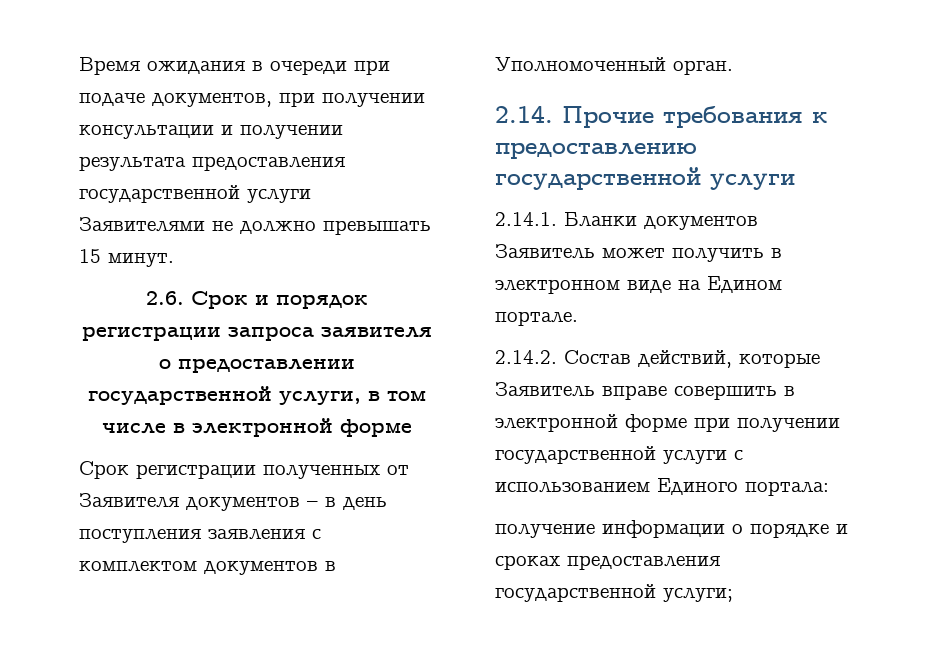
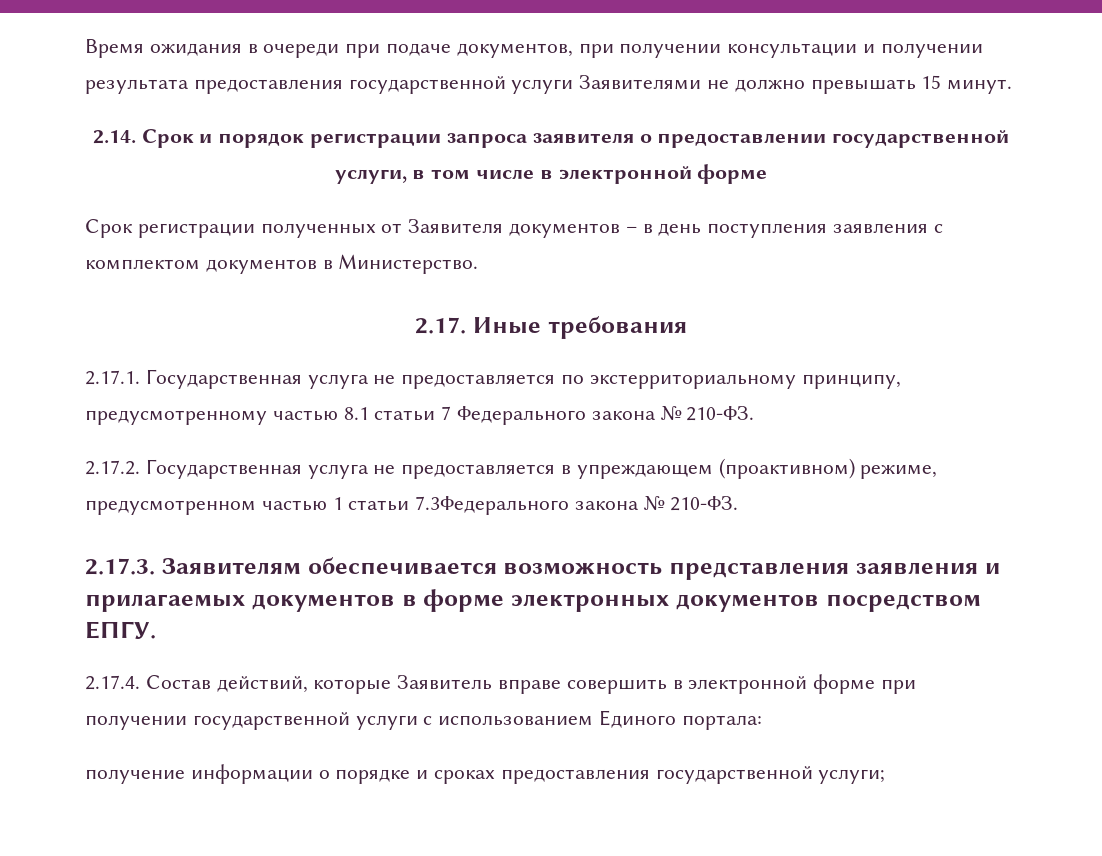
- 2.6. Срок и порядок регистрации запроса заявителя о предоставлении государственной услуги, в том числе в электронной форме
+ 2.14. Срок и порядок регистрации запроса заявителя о предоставлении государственной услуги, в том числе в электронной форме
- Срок регистрации полученных от Заявителя документов – в день поступления заявления с комплектом документов в Уполномоченный орган.
- 2.14. Прочие требования к предоставлению государственной услуги
- 2.14.1. Бланки документов Заявитель может получить в электронном виде на Едином портале.
- 2.14.2. Состав действий, которые Заявитель вправе совершить в электронной форме при получении государственной услуги с использованием Единого портала:
+ Срок регистрации полученных от Заявителя документов – в день поступления заявления с комплектом документов в Министерство.
+ 2.17. Иные требования
+ 2.17.1. Государственная услуга не предоставляется по экстерриториальному принципу, предусмотренному частью 8.1 статьи 7 Федерального закона № 210-ФЗ.
+ 2.17.2. Государственная услуга не предоставляется в упреждающем (проактивном) режиме, предусмотренном частью 1 статьи 7.3Федерального закона № 210-ФЗ.
+ 2.17.3. Заявителям обеспечивается возможность представления заявления и прилагаемых документов в форме электронных документов посредством ЕПГУ.
+ 2.17.4. Состав действий, которые Заявитель вправе совершить в электронной форме при получении государственной услуги с использованием Единого портала:

